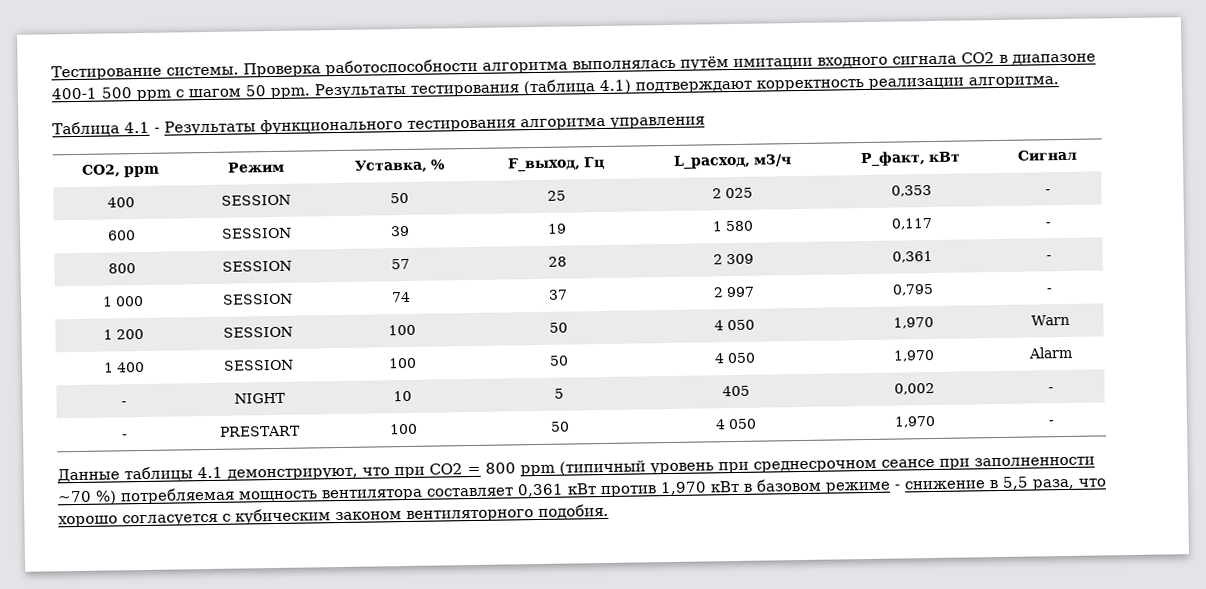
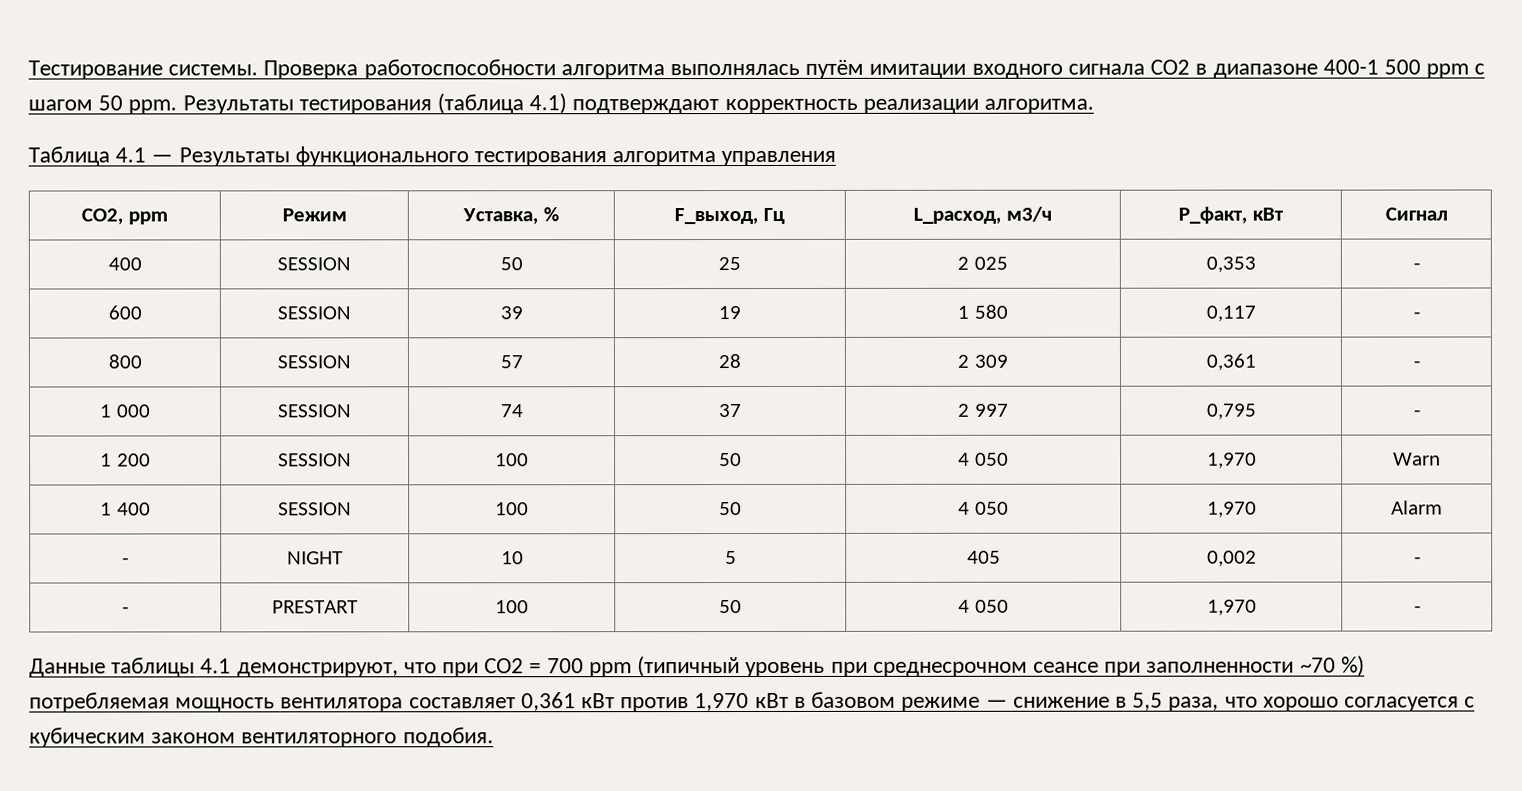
- Таблица 4.1 - Результаты функционального тестирования алгоритма управления
+ Таблица 4.1 — Результаты функционального тестирования алгоритма управления
- Данные таблицы 4.1 демонстрируют, что при CO2 = 800 ppm (типичный уровень при среднесрочном сеансе при заполненности ~70 %) потребляемая мощность вентилятора составляет 0,361 кВт против 1,970 кВт в базовом режиме - снижение в 5,5 раза, что хорошо согласуется с кубическим законом вентиляторного подобия.
+ Данные таблицы 4.1 демонстрируют, что при CO2 = 700 ppm (типичный уровень при среднесрочном сеансе при заполненности ~70 %) потребляемая мощность вентилятора составляет 0,361 кВт против 1,970 кВт в базовом режиме — снижение в 5,5 раза, что хорошо согласуется с кубическим законом вентиляторного подобия.

